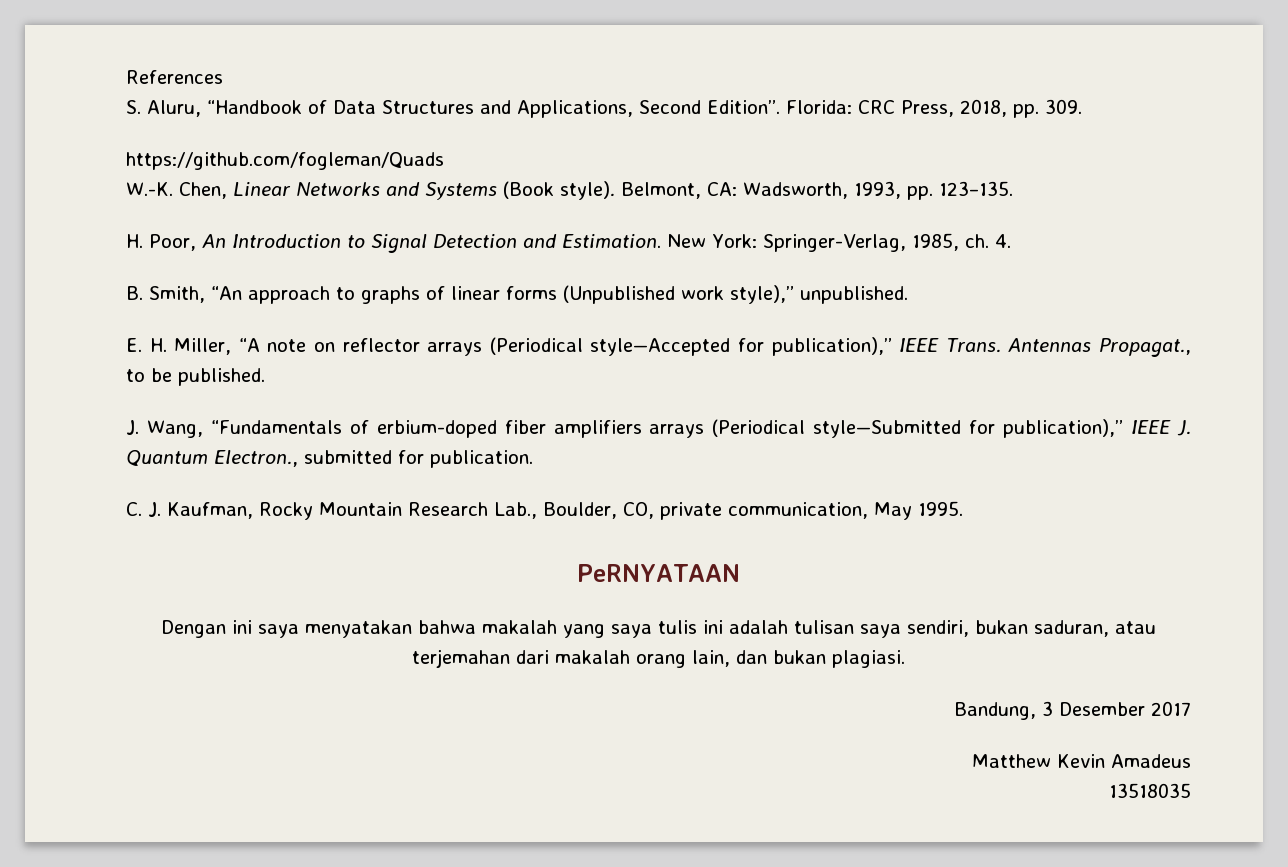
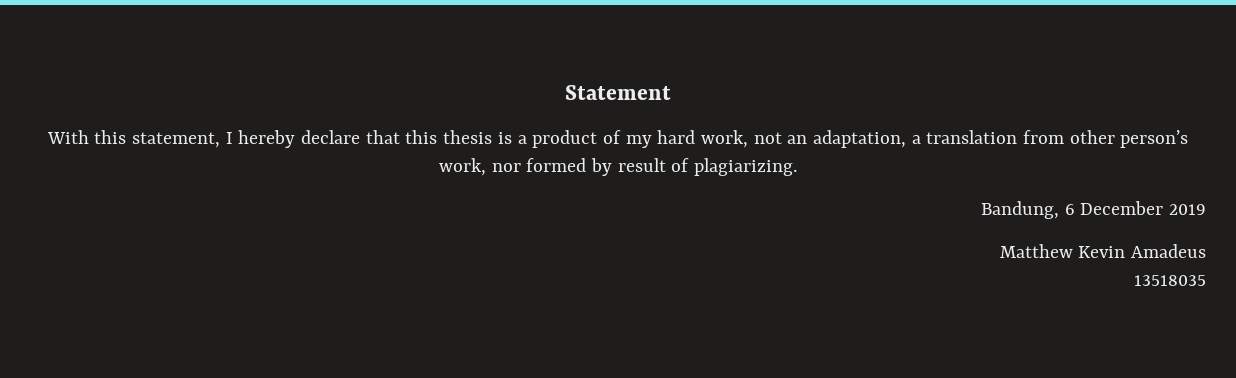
- References
- S. Aluru, “Handbook of Data Structures and Applications, Second Edition”. Florida: CRC Press, 2018, pp. 309.
- https://github.com/fogleman/Quads
- W.-K. Chen, Linear Networks and Systems (Book style). Belmont, CA: Wadsworth, 1993, pp. 123–135.
- H. Poor, An Introduction to Signal Detection and Estimation. New York: Springer-Verlag, 1985, ch. 4.
- B. Smith, “An approach to graphs of linear forms (Unpublished work style),” unpublished.
- E. H. Miller, “A note on reflector arrays (Periodical style—Accepted for publication),” IEEE Trans. Antennas Propagat., to be published.
- J. Wang, “Fundamentals of erbium-doped fiber amplifiers arrays (Periodical style—Submitted for publication),” IEEE J. Quantum Electron., submitted for publication.
- C. J. Kaufman, Rocky Mountain Research Lab., Boulder, CO, private communication, May 1995.
- PeRNYATAAN
- Dengan ini saya menyatakan bahwa makalah yang saya tulis ini adalah tulisan saya sendiri, bukan saduran, atau terjemahan dari makalah orang lain, dan bukan plagiasi.
- Bandung, 3 Desember 2017
+ Statement
+ With this statement, I hereby declare that this thesis is a product of my hard work, not an adaptation, a translation from other person’s work, nor formed by result of plagiarizing.
+ Bandung, 6 December 2019

